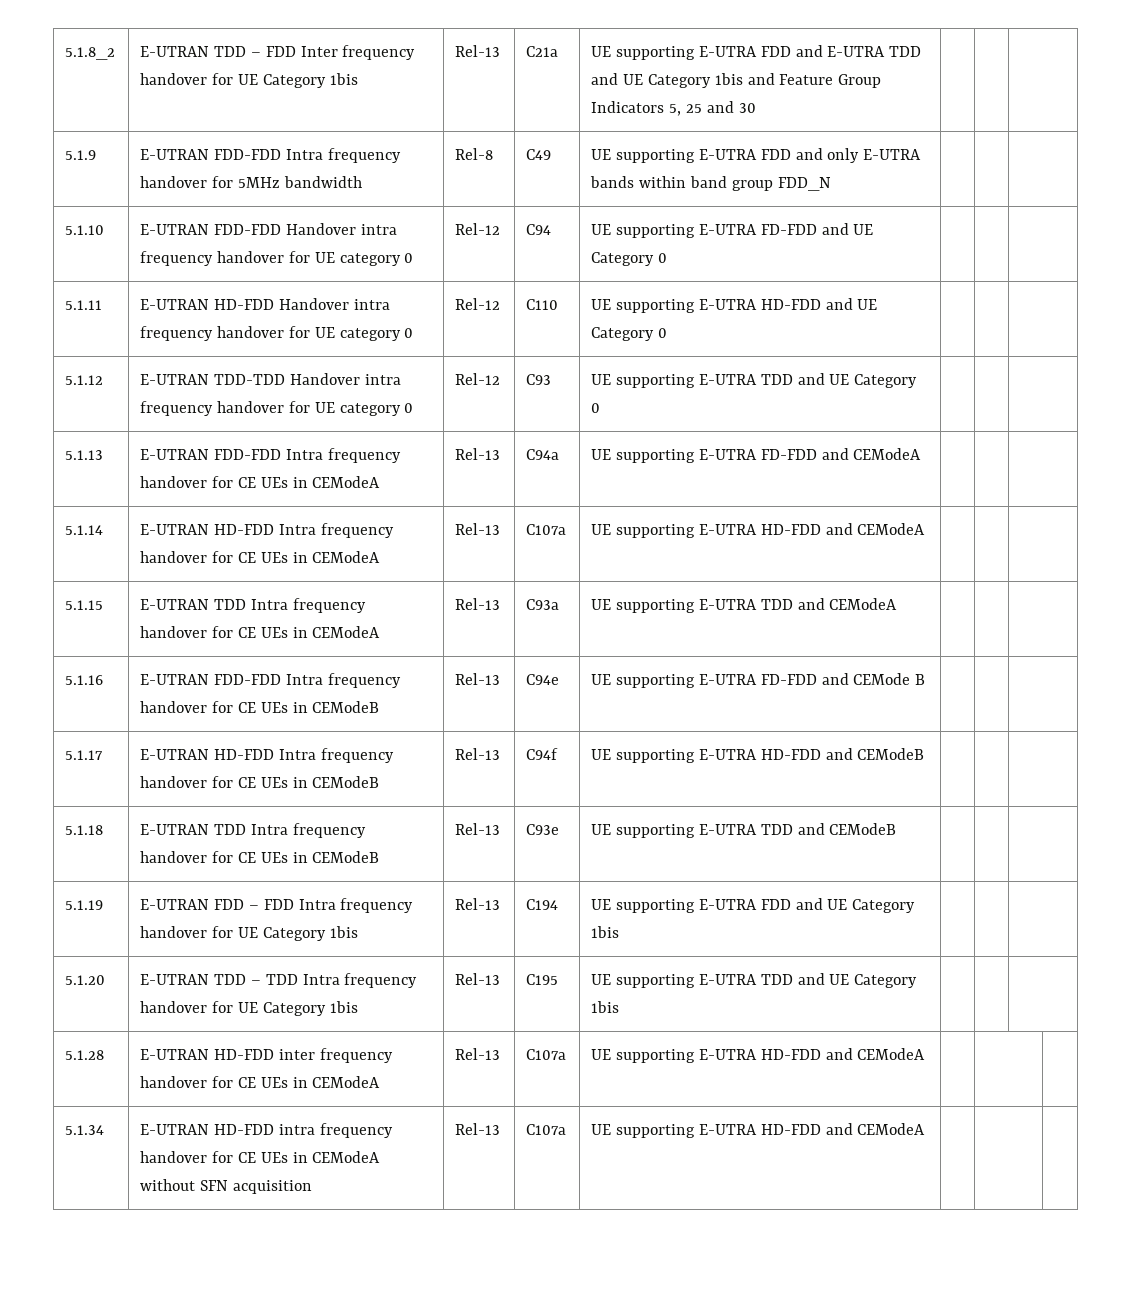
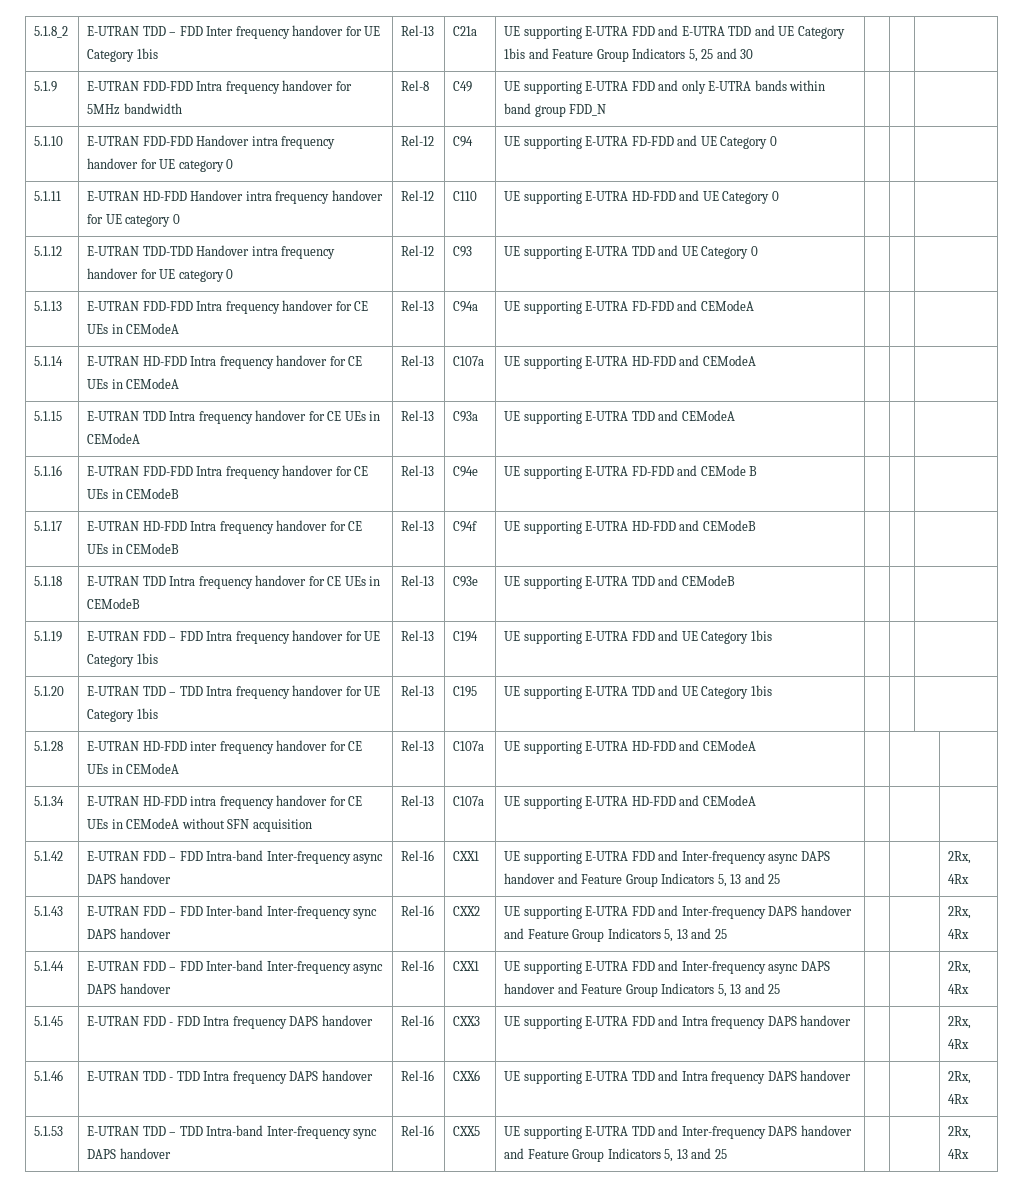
+ 5.1.42 | E-UTRAN FDD – FDD Intra-band Inter-frequency async DAPS handover | Rel-16 | CXX1 | UE supporting E-UTRA FDD and Inter-frequency async DAPS handover and Feature Group Indicators 5, 13 and 25 | | | 2Rx, 4Rx
+ 5.1.43 | E-UTRAN FDD – FDD Inter-band Inter-frequency sync DAPS handover | Rel-16 | CXX2 | UE supporting E-UTRA FDD and Inter-frequency DAPS handover and Feature Group Indicators 5, 13 and 25 | | | 2Rx, 4Rx
+ 5.1.44 | E-UTRAN FDD – FDD Inter-band Inter-frequency async DAPS handover | Rel-16 | CXX1 | UE supporting E-UTRA FDD and Inter-frequency async DAPS handover and Feature Group Indicators 5, 13 and 25 | | | 2Rx, 4Rx
+ 5.1.45 | E-UTRAN FDD - FDD Intra frequency DAPS handover | Rel-16 | CXX3 | UE supporting E-UTRA FDD and Intra frequency DAPS handover | | | 2Rx, 4Rx
+ 5.1.46 | E-UTRAN TDD - TDD Intra frequency DAPS handover | Rel-16 | CXX6 | UE supporting E-UTRA TDD and Intra frequency DAPS handover | | | 2Rx, 4Rx
+ 5.1.53 | E-UTRAN TDD – TDD Intra-band Inter-frequency sync DAPS handover | Rel-16 | CXX5 | UE supporting E-UTRA TDD and Inter-frequency DAPS handover and Feature Group Indicators 5, 13 and 25 | | | 2Rx, 4Rx

